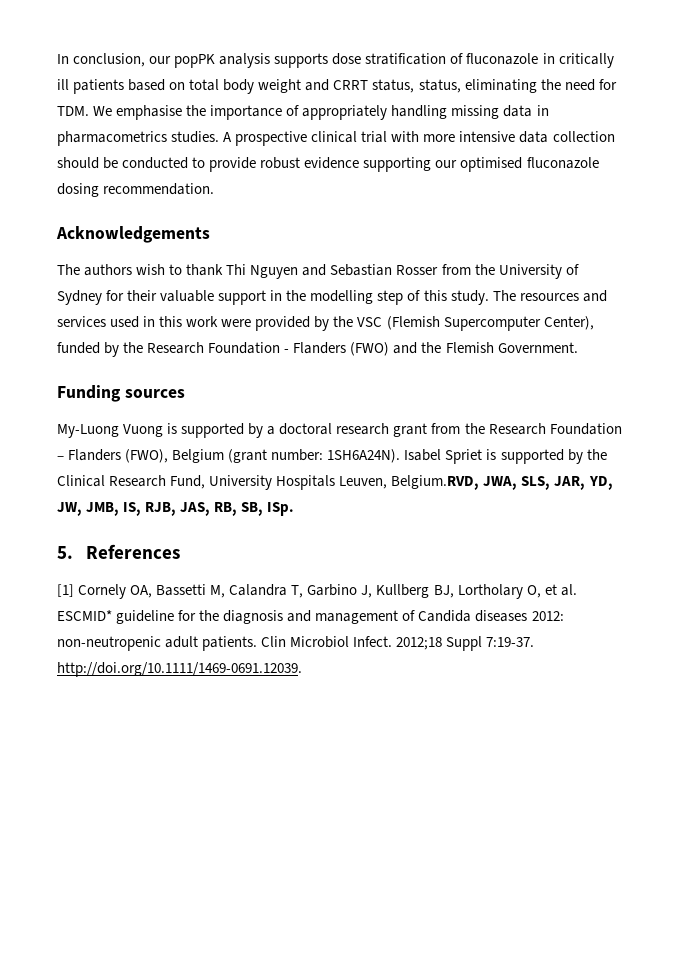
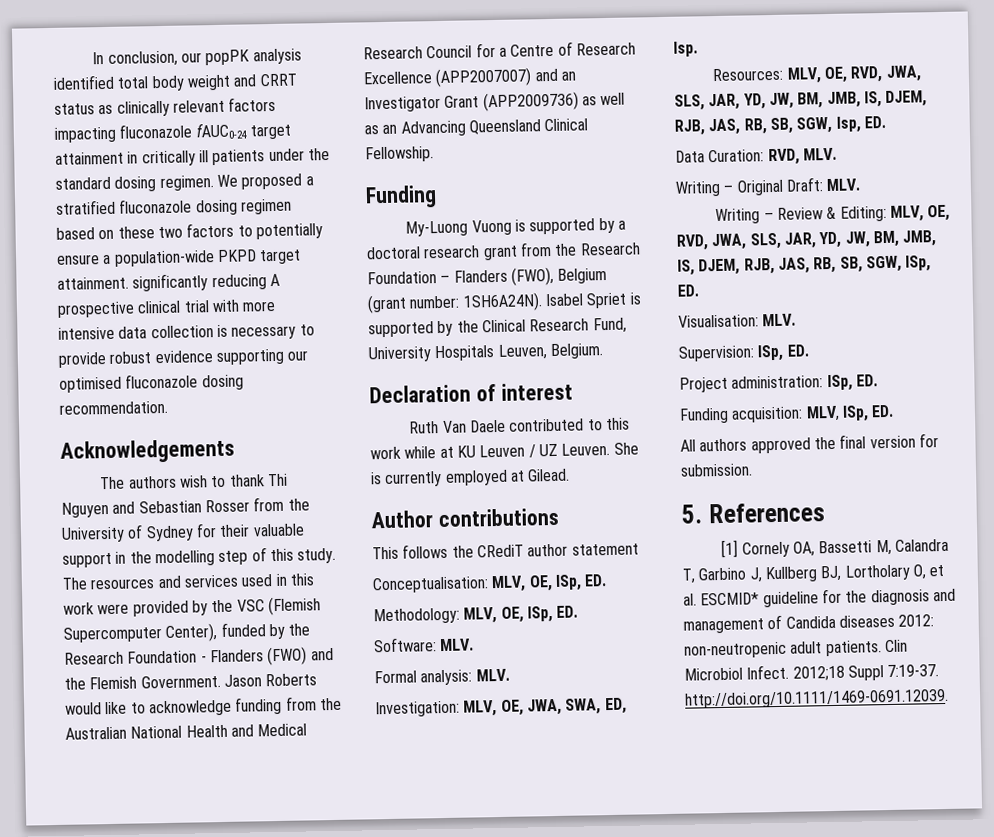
- In conclusion, our popPK analysis supports dose stratification of fluconazole in critically ill patients based on total body weight and CRRT status, status, eliminating the need for TDM. We emphasise the importance of appropriately handling missing data in pharmacometrics studies. A prospective clinical trial with more intensive data collection should be conducted to provide robust evidence supporting our optimised fluconazole dosing recommendation.
+ In conclusion, our popPK analysis identified total body weight and CRRT status as clinically relevant factors impacting fluconazole fAUC0-24 target attainment in critically ill patients under the standard dosing regimen. We proposed a stratified fluconazole dosing regimen based on these two factors to potentially ensure a population-wide PKPD target attainment. significantly reducing A prospective clinical trial with more intensive data collection is necessary to provide robust evidence supporting our optimised fluconazole dosing recommendation.
- The resources and services used in this work were provided by the VSC (Flemish Supercomputer Center), funded by the Research Foundation - Flanders (FWO) and the Flemish Government.
- Funding sources
+ The resources and services used in this work were provided by the VSC (Flemish Supercomputer Center), funded by the Research Foundation - Flanders (FWO) and the Flemish Government. Jason Roberts would like to acknowledge funding from the Australian National Health and Medical Research Council for a Centre of Research Excellence (APP2007007) and an Investigator Grant (APP2009736) as well as an Advancing Queensland Clinical Fellowship.
+ Funding
- Isabel Spriet is supported by the Clinical Research Fund, University Hospitals Leuven, Belgium.RVD, JWA, SLS, JAR, YD, JW, JMB, IS, RJB, JAS, RB, SB, ISp.
+ Isabel Spriet is supported by the Clinical Research Fund, University Hospitals Leuven, Belgium.
+ Declaration of interest
+ Ruth Van Daele contributed to this work while at KU Leuven / UZ Leuven. She is currently employed at Gilead.
+ Author contributions
+ This follows the CRediT author statement
+ Conceptualisation: MLV, OE, ISp, ED.
+ Methodology: MLV, OE, ISp, ED.
+ Software: MLV.
+ Formal analysis: MLV.
+ Investigation: MLV, OE, JWA, SWA, ED, Isp.
+ Resources: MLV, OE, RVD, JWA, SLS, JAR, YD, JW, BM, JMB, IS, DJEM, RJB, JAS, RB, SB, SGW, Isp, ED.
+ Data Curation: RVD, MLV.
+ Writing – Original Draft: MLV.
+ Writing – Review & Editing: MLV, OE, RVD, JWA, SLS, JAR, YD, JW, BM, JMB, IS, DJEM, RJB, JAS, RB, SB, SGW, ISp, ED.
+ Visualisation: MLV.
+ Supervision: ISp, ED.
+ Project administration: ISp, ED.
+ Funding acquisition: MLV, ISp, ED.
+ All authors approved the final version for submission.

